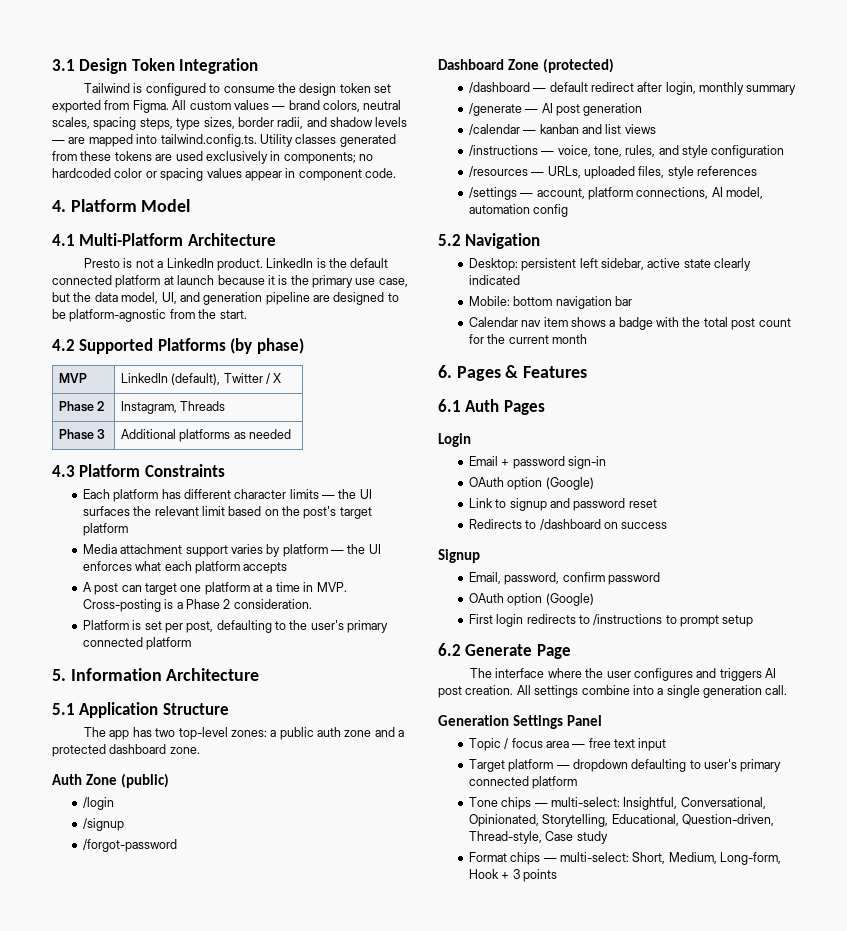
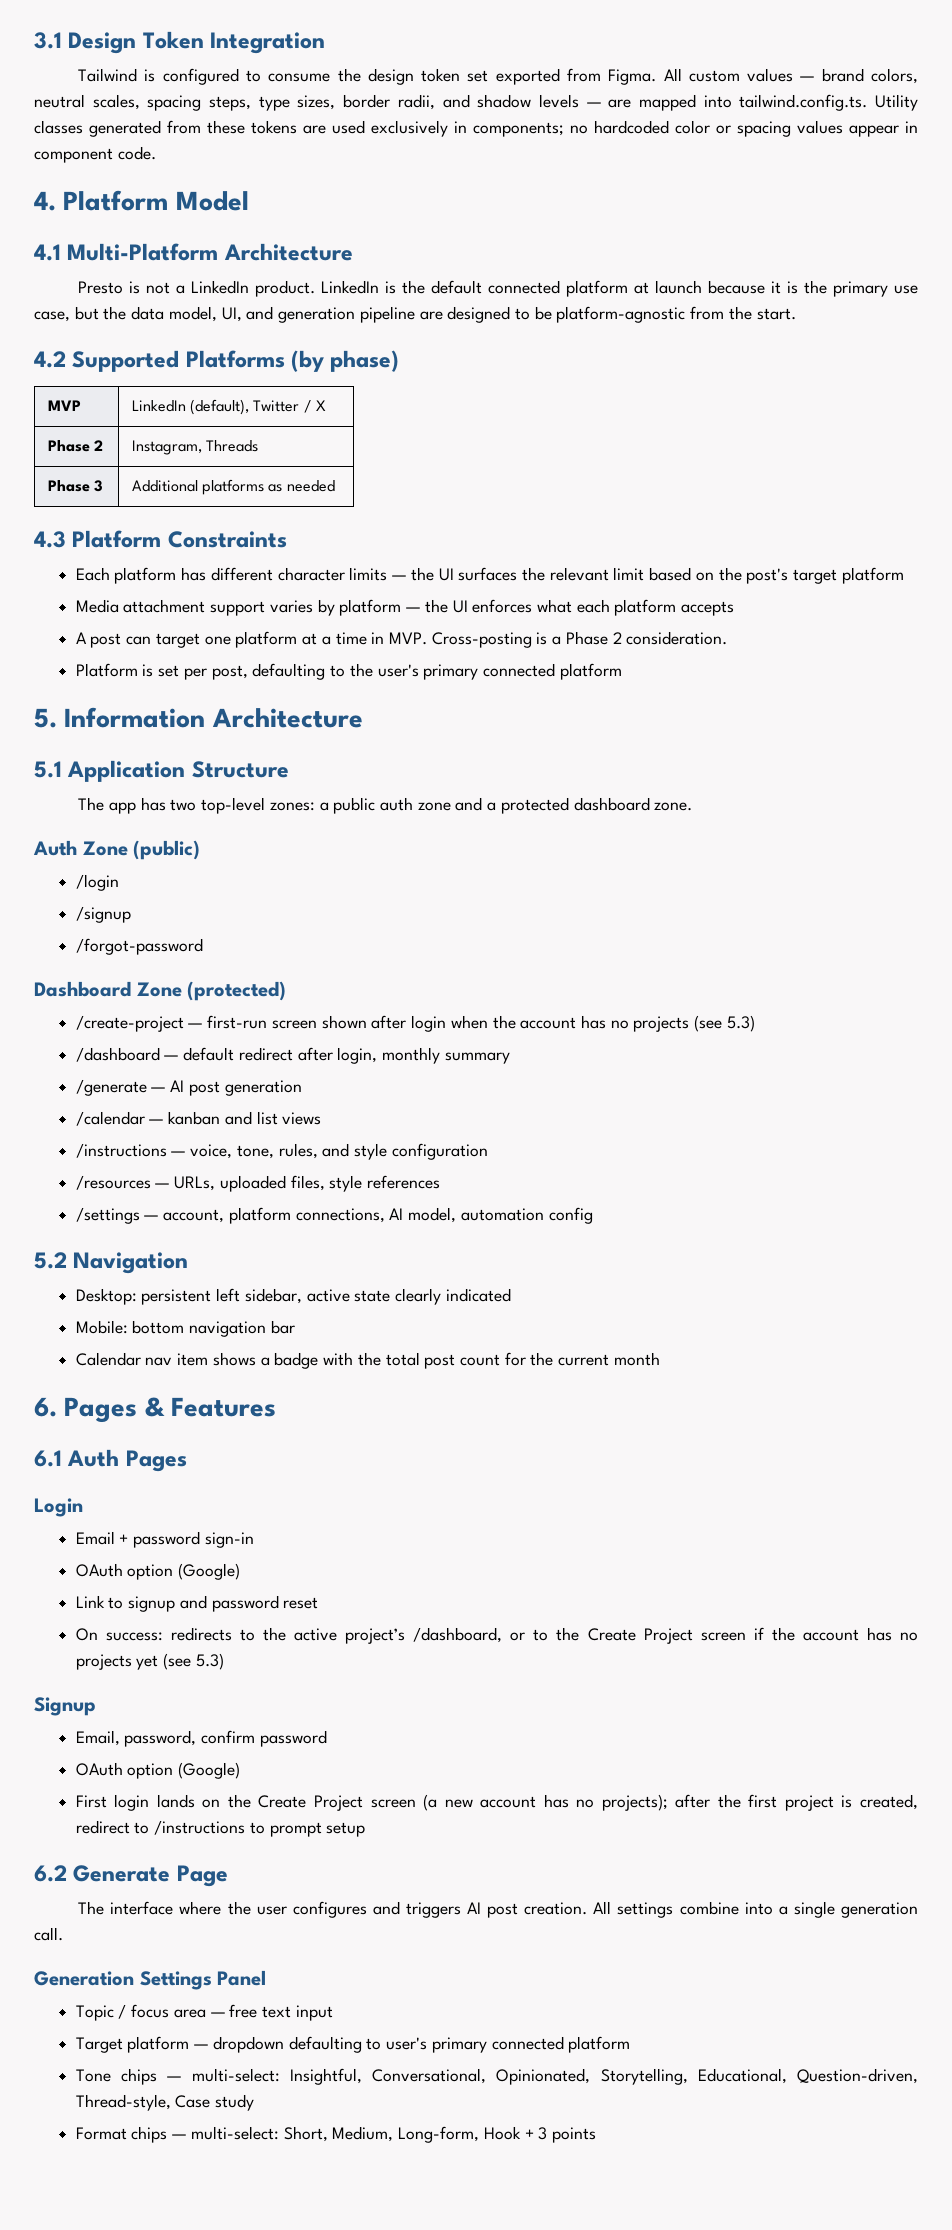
+ /create-project — first-run screen shown after login when the account has no projects (see 5.3)
- Redirects to /dashboard on success
+ On success: redirects to the active project’s /dashboard, or to the Create Project screen if the account has no projects yet (see 5.3)
- First login redirects to /instructions to prompt setup
+ First login lands on the Create Project screen (a new account has no projects); after the first project is created, redirect to /instructions to prompt setup

